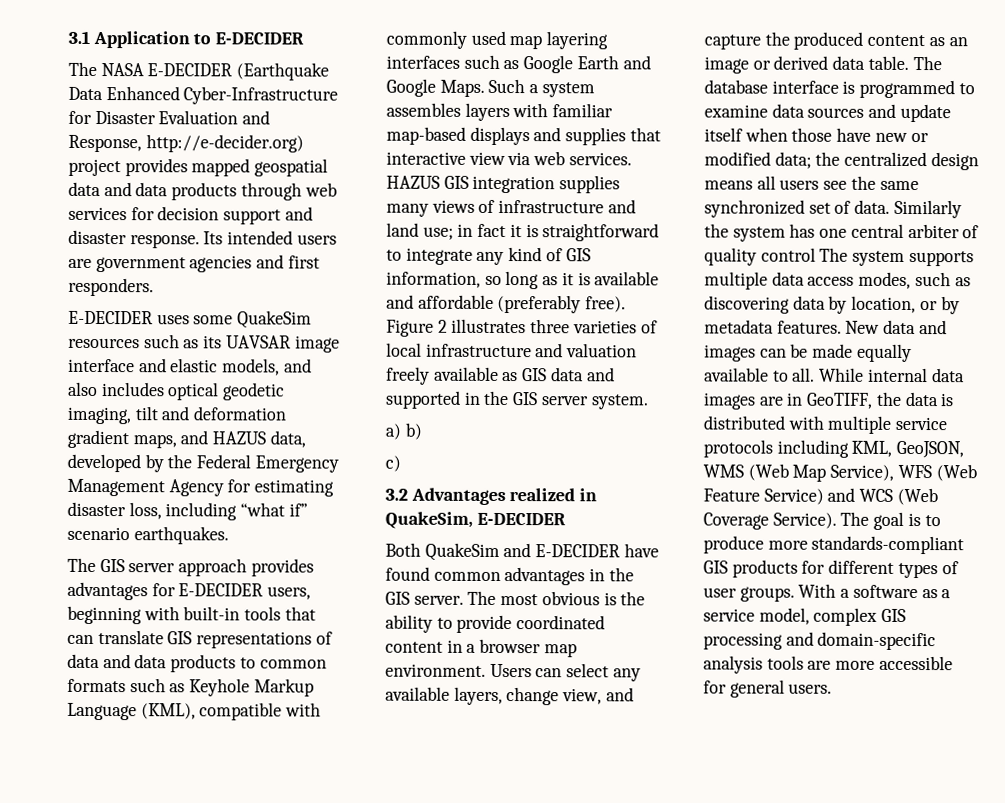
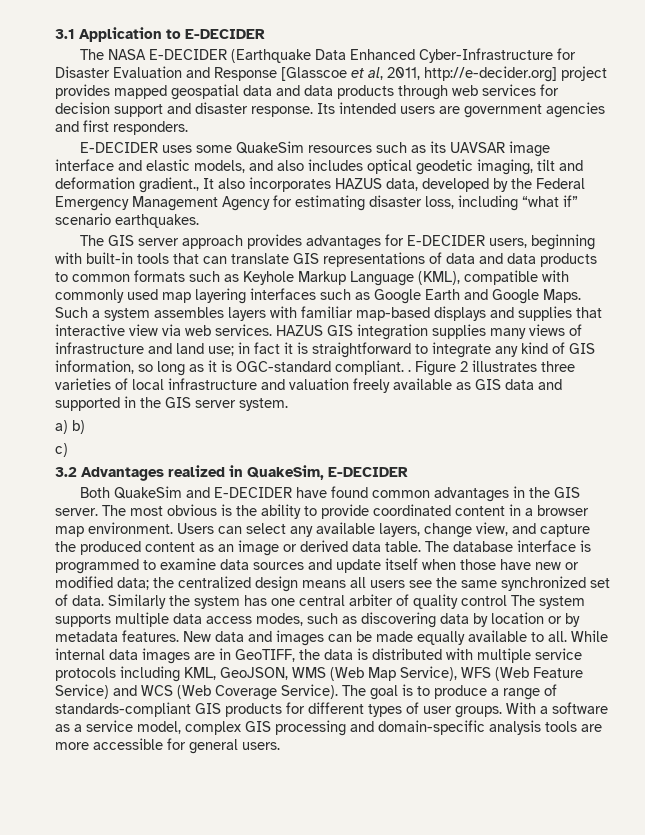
- The NASA E-DECIDER (Earthquake Data Enhanced Cyber-Infrastructure for Disaster Evaluation and Response, http://e-decider.org) project provides mapped geospatial data and data products through web services for decision support and disaster response.
+ The NASA E-DECIDER (Earthquake Data Enhanced Cyber-Infrastructure for Disaster Evaluation and Response [Glasscoe et al, 2011, http://e-decider.org] project provides mapped geospatial data and data products through web services for decision support and disaster response.
- E-DECIDER uses some QuakeSim resources such as its UAVSAR image interface and elastic models, and also includes optical geodetic imaging, tilt and deformation gradient maps, and HAZUS data, developed by the Federal Emergency Management Agency for estimating disaster loss, including “what if” scenario earthquakes.
+ E-DECIDER uses some QuakeSim resources such as its UAVSAR image interface and elastic models, and also includes optical geodetic imaging, tilt and deformation gradient., It also incorporates HAZUS data, developed by the Federal Emergency Management Agency for estimating disaster loss, including “what if” scenario earthquakes.
- HAZUS GIS integration supplies many views of infrastructure and land use; in fact it is straightforward to integrate any kind of GIS information, so long as it is available and affordable (preferably free).
+ HAZUS GIS integration supplies many views of infrastructure and land use; in fact it is straightforward to integrate any kind of GIS information, so long as it is OGC-standard compliant. .
- Similarly the system has one central arbiter of quality control The system supports multiple data access modes, such as discovering data by location, or by metadata features.
+ Similarly the system has one central arbiter of quality control The system supports multiple data access modes, such as discovering data by location or by metadata features.
- The goal is to produce more standards-compliant GIS products for different types of user groups.
+ The goal is to produce a range of standards-compliant GIS products for different types of user groups.

